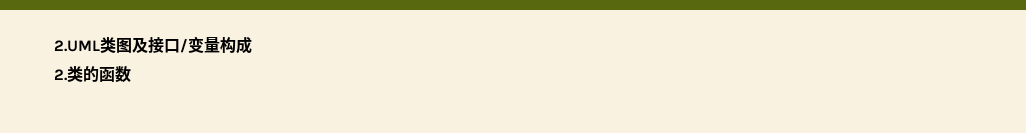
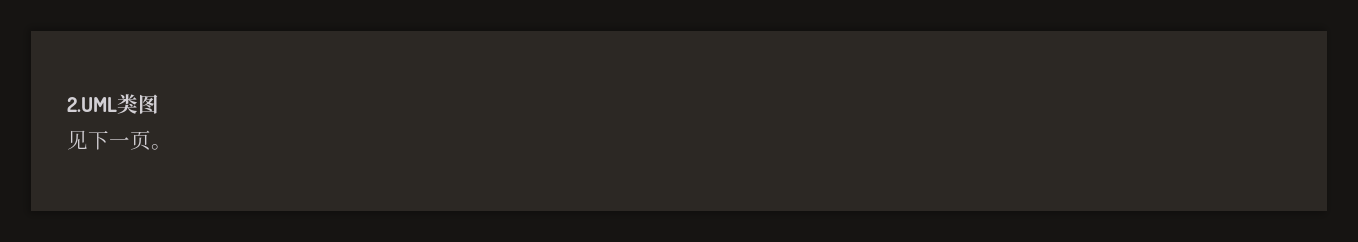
- 2.UML类图及接口/变量构成
- 2.类的函数
+ 2.UML类图
+ 见下一页。

